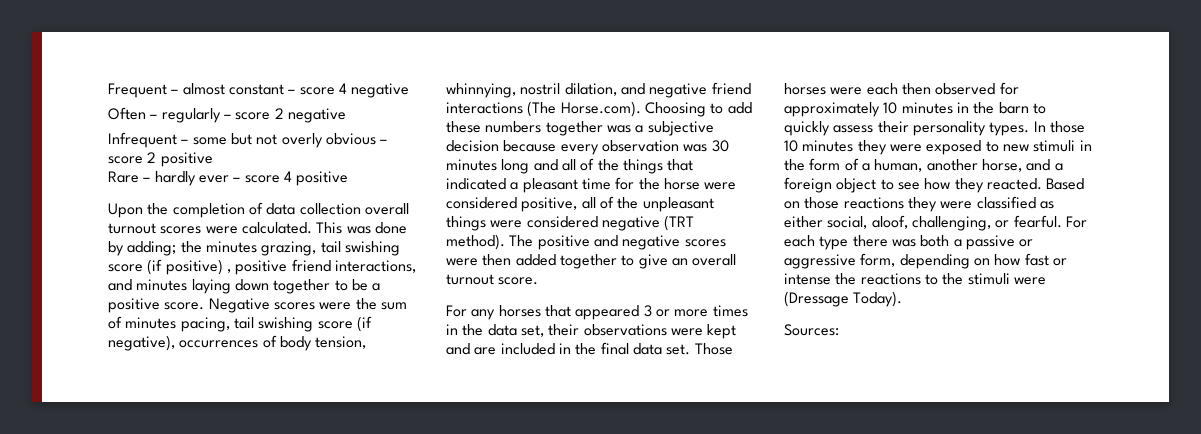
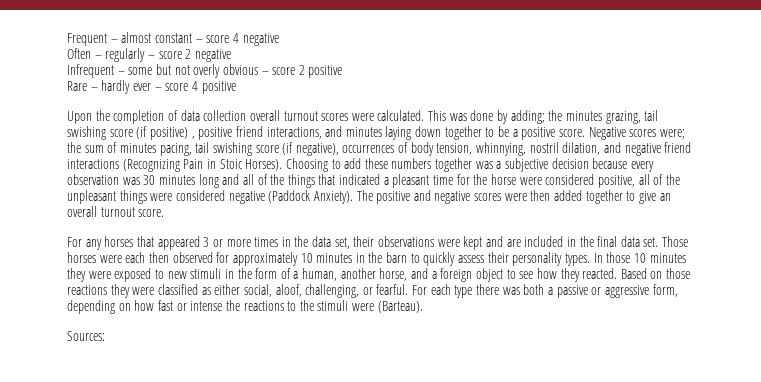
- Negative scores were the sum of minutes pacing, tail swishing score (if negative), occurrences of body tension, whinnying, nostril dilation, and negative friend interactions (The Horse.com). Choosing to add these numbers together was a subjective decision because every observation was 30 minutes long and all of the things that indicated a pleasant time for the horse were considered positive, all of the unpleasant things were considered negative (TRT method).
+ Negative scores were; the sum of minutes pacing, tail swishing score (if negative), occurrences of body tension, whinnying, nostril dilation, and negative friend interactions (Recognizing Pain in Stoic Horses). Choosing to add these numbers together was a subjective decision because every observation was 30 minutes long and all of the things that indicated a pleasant time for the horse were considered positive, all of the unpleasant things were considered negative (Paddock Anxiety).
- For each type there was both a passive or aggressive form, depending on how fast or intense the reactions to the stimuli were (Dressage Today).
+ For each type there was both a passive or aggressive form, depending on how fast or intense the reactions to the stimuli were (Barteau).

